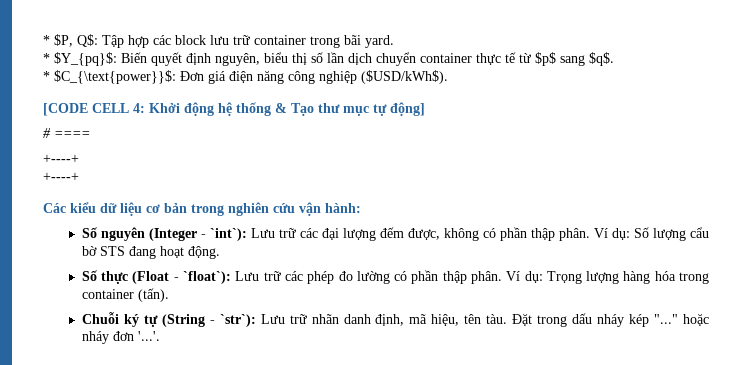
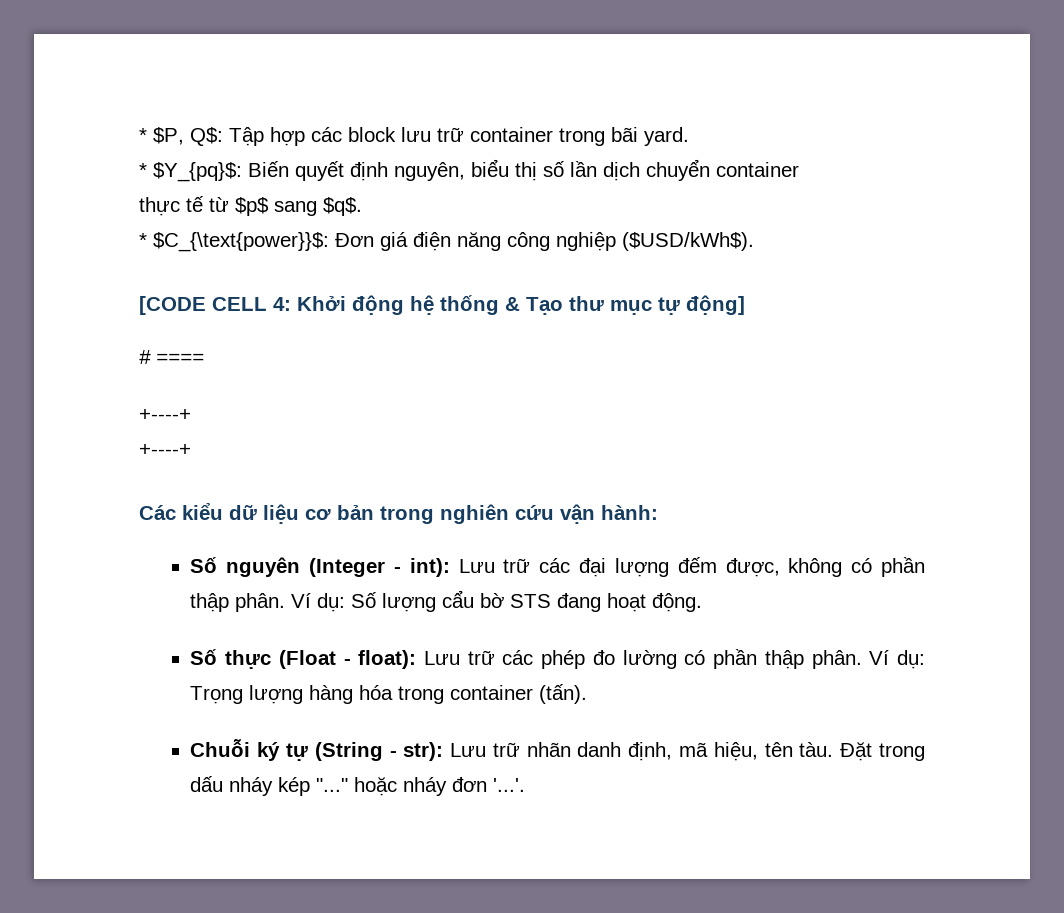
- * $Y_{pq}$: Biến quyết định nguyên, biểu thị số lần dịch chuyển container thực tế từ $p$ sang $q$.
+ * $Y_{pq}$: Biến quyết định nguyên, biểu thị số lần dịch chuyển container
+ thực tế từ $p$ sang $q$.
- Số nguyên (Integer - `int`): Lưu trữ các đại lượng đếm được, không có phần thập phân.
+ Số nguyên (Integer - int): Lưu trữ các đại lượng đếm được, không có phần thập phân.
- Số thực (Float - `float`): Lưu trữ các phép đo lường có phần thập phân.
+ Số thực (Float - float): Lưu trữ các phép đo lường có phần thập phân.
- Chuỗi ký tự (String - `str`): Lưu trữ nhãn danh định, mã hiệu, tên tàu.
+ Chuỗi ký tự (String - str): Lưu trữ nhãn danh định, mã hiệu, tên tàu.

